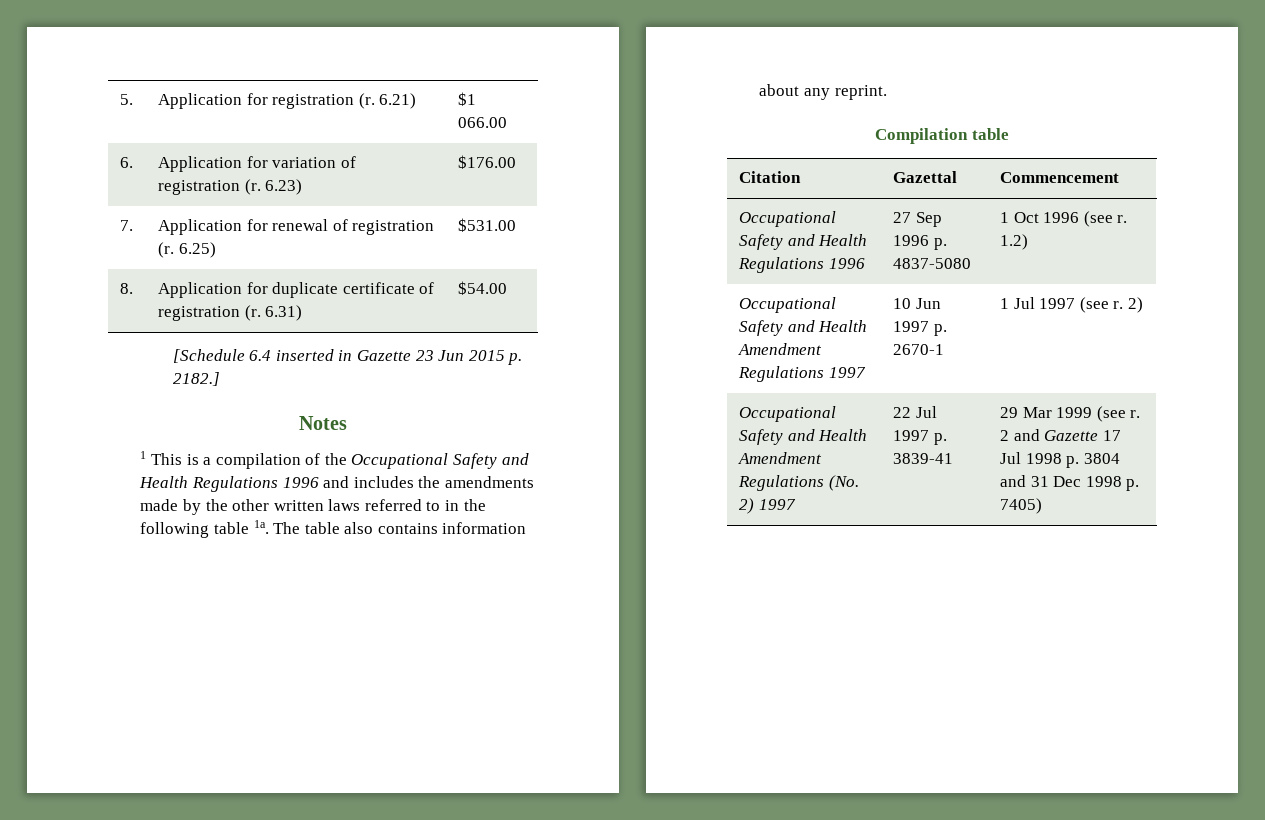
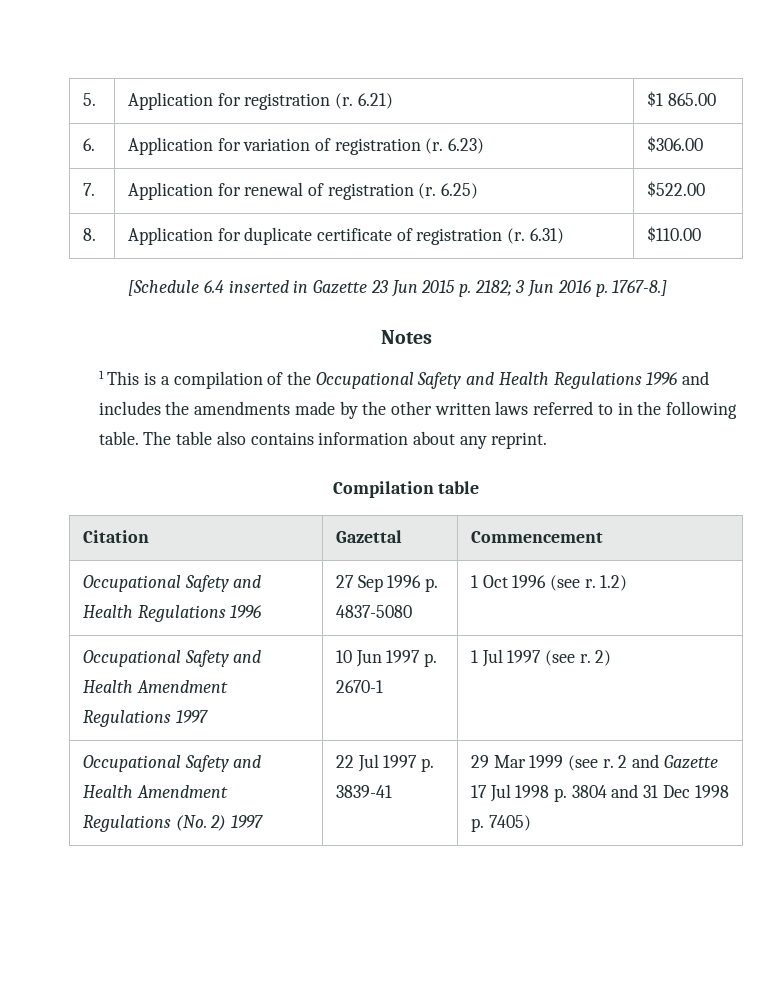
- 5. | Application for registration (r. 6.21) | $1 066.00
+ 5. | Application for registration (r. 6.21) | $1 865.00
- 6. | Application for variation of registration (r. 6.23) | $176.00
+ 6. | Application for variation of registration (r. 6.23) | $306.00
- 7. | Application for renewal of registration (r. 6.25) | $531.00
+ 7. | Application for renewal of registration (r. 6.25) | $522.00
- 8. | Application for duplicate certificate of registration (r. 6.31) | $54.00
+ 8. | Application for duplicate certificate of registration (r. 6.31) | $110.00
- [Schedule 6.4 inserted in Gazette 23 Jun 2015 p. 2182.]
+ [Schedule 6.4 inserted in Gazette 23 Jun 2015 p. 2182; 3 Jun 2016 p. 1767-8.]
- 1 This is a compilation of the Occupational Safety and Health Regulations 1996 and includes the amendments made by the other written laws referred to in the following table 1a.
+ 1 This is a compilation of the Occupational Safety and Health Regulations 1996 and includes the amendments made by the other written laws referred to in the following table.

